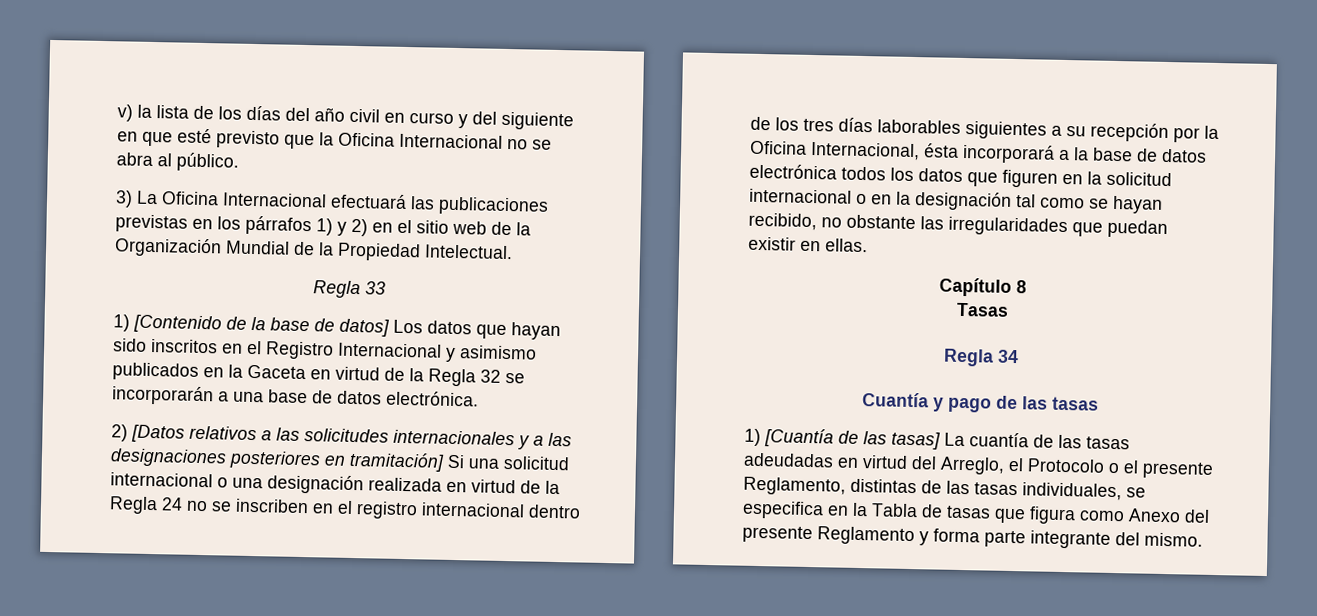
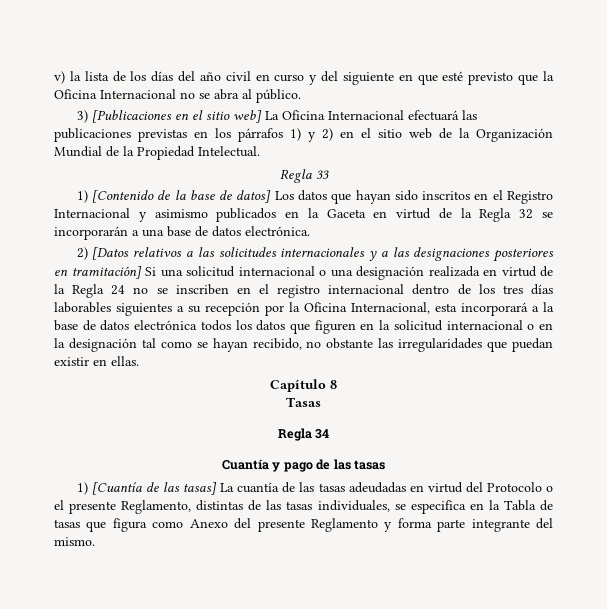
- 3) La Oficina Internacional efectuará las publicaciones previstas en los párrafos 1) y 2) en el sitio web de la Organización Mundial de la Propiedad Intelectual.
+ 3) [Publicaciones en el sitio web] La Oficina Internacional efectuará las publicaciones previstas en los párrafos 1) y 2) en el sitio web de la Organización Mundial de la Propiedad Intelectual.
- 2) [Datos relativos a las solicitudes internacionales y a las designaciones posteriores en tramitación] Si una solicitud internacional o una designación realizada en virtud de la Regla 24 no se inscriben en el registro internacional dentro de los tres días laborables siguientes a su recepción por la Oficina Internacional, ésta incorporará a la base de datos electrónica todos los datos que figuren en la solicitud internacional o en la designación tal como se hayan recibido, no obstante las irregularidades que puedan existir en ellas.
+ 2) [Datos relativos a las solicitudes internacionales y a las designaciones posteriores en tramitación] Si una solicitud internacional o una designación realizada en virtud de la Regla 24 no se inscriben en el registro internacional dentro de los tres días laborables siguientes a su recepción por la Oficina Internacional, esta incorporará a la base de datos electrónica todos los datos que figuren en la solicitud internacional o en la designación tal como se hayan recibido, no obstante las irregularidades que puedan existir en ellas.
- 1) [Cuantía de las tasas] La cuantía de las tasas adeudadas en virtud del Arreglo, el Protocolo o el presente Reglamento, distintas de las tasas individuales, se especifica en la Tabla de tasas que figura como Anexo del presente Reglamento y forma parte integrante del mismo.
+ 1) [Cuantía de las tasas] La cuantía de las tasas adeudadas en virtud del Protocolo o el presente Reglamento, distintas de las tasas individuales, se especifica en la Tabla de tasas que figura como Anexo del presente Reglamento y forma parte integrante del mismo.

